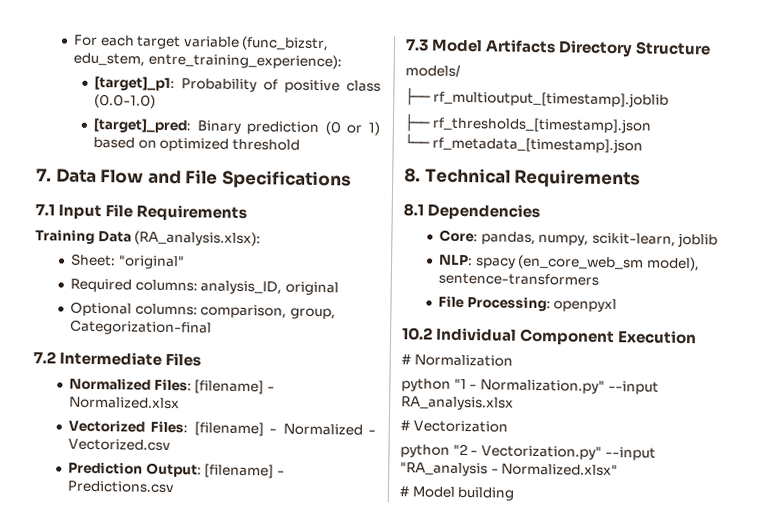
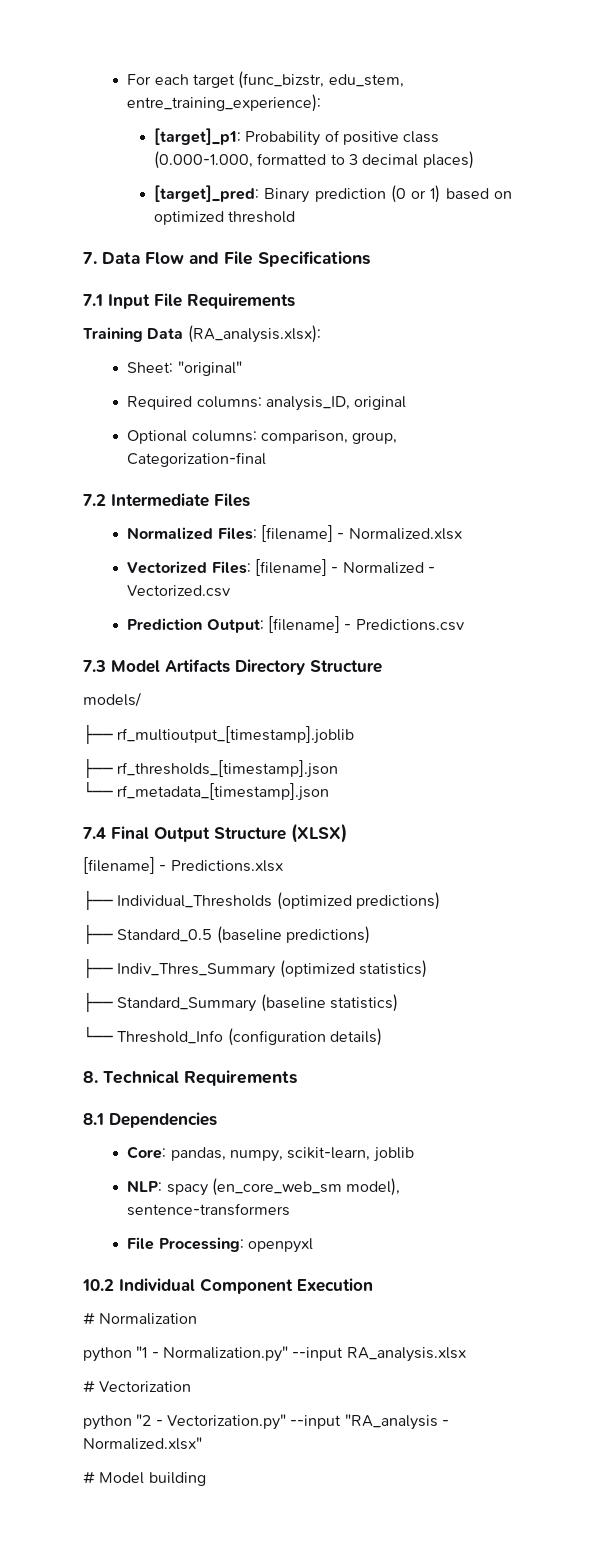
- For each target variable (func_bizstr, edu_stem, entre_training_experience):
+ For each target (func_bizstr, edu_stem, entre_training_experience):
- [target]_p1: Probability of positive class (0.0-1.0)
+ [target]_p1: Probability of positive class (0.000-1.000, formatted to 3 decimal places)
+ 7.4 Final Output Structure (XLSX)
+ [filename] - Predictions.xlsx
+ ├── Individual_Thresholds (optimized predictions)
+ ├── Standard_0.5 (baseline predictions)
+ ├── Indiv_Thres_Summary (optimized statistics)
+ ├── Standard_Summary (baseline statistics)
+ └── Threshold_Info (configuration details)

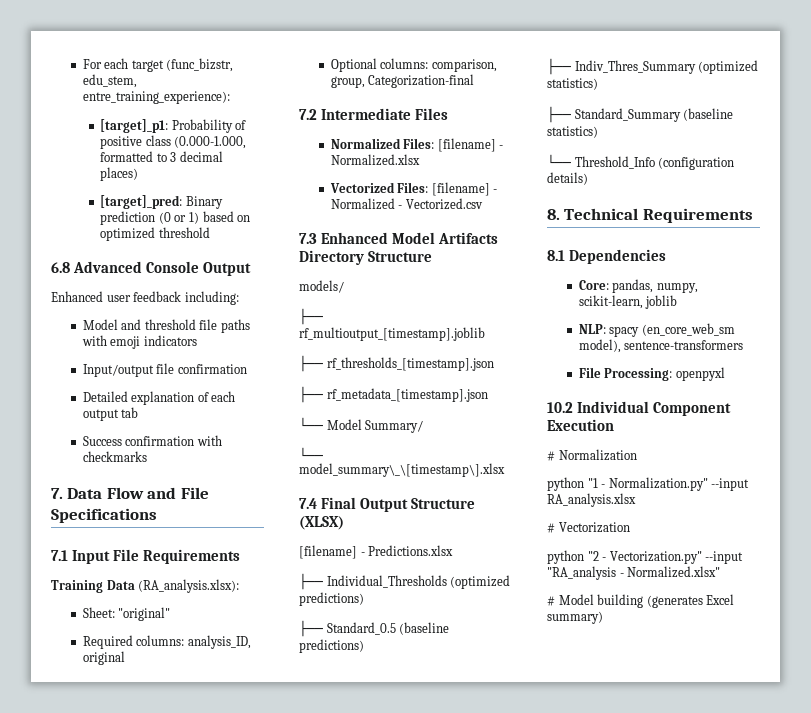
+ 6.8 Advanced Console Output
+ Enhanced user feedback including:
+ Model and threshold file paths with emoji indicators
+ Input/output file confirmation
+ Detailed explanation of each output tab
+ Success confirmation with checkmarks
- Prediction Output: [filename] - Predictions.csv
- 7.3 Model Artifacts Directory Structure
+ 7.3 Enhanced Model Artifacts Directory Structure
- └── rf_metadata_[timestamp].json
+ ├── rf_metadata_[timestamp].json
+ └── Model Summary/
+ └── model_summary\_\[timestamp\].xlsx
- # Model building
+ # Model building (generates Excel summary)

